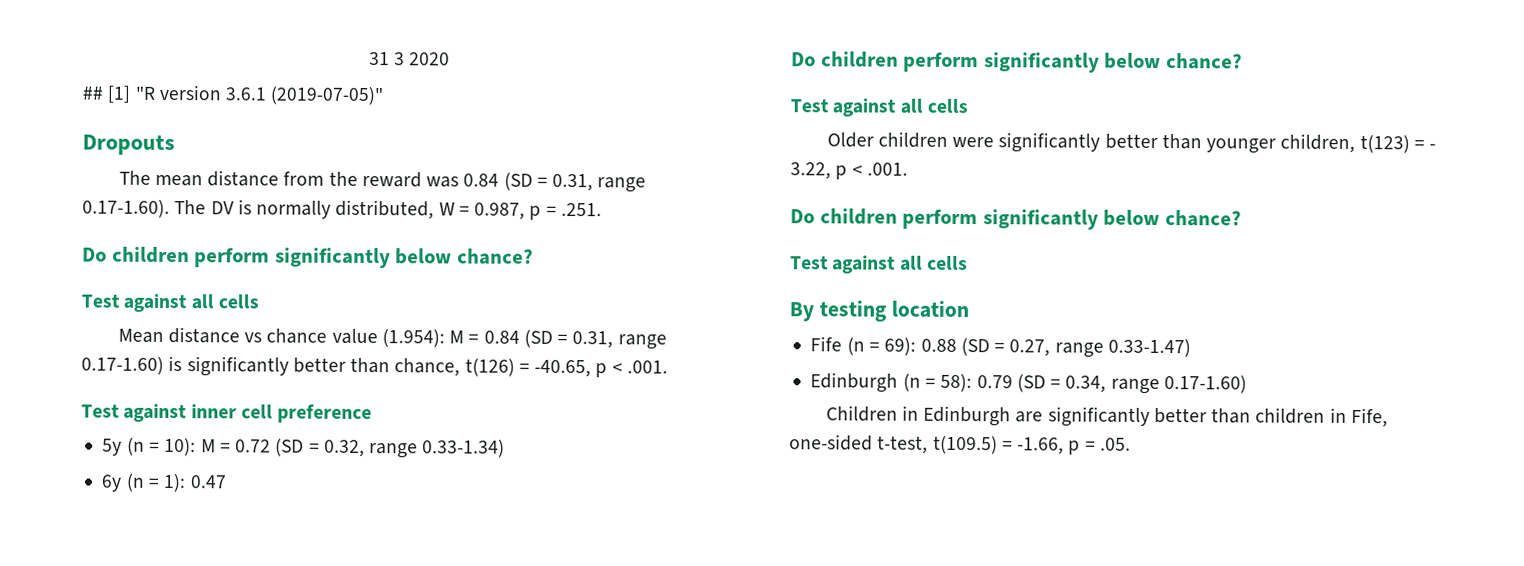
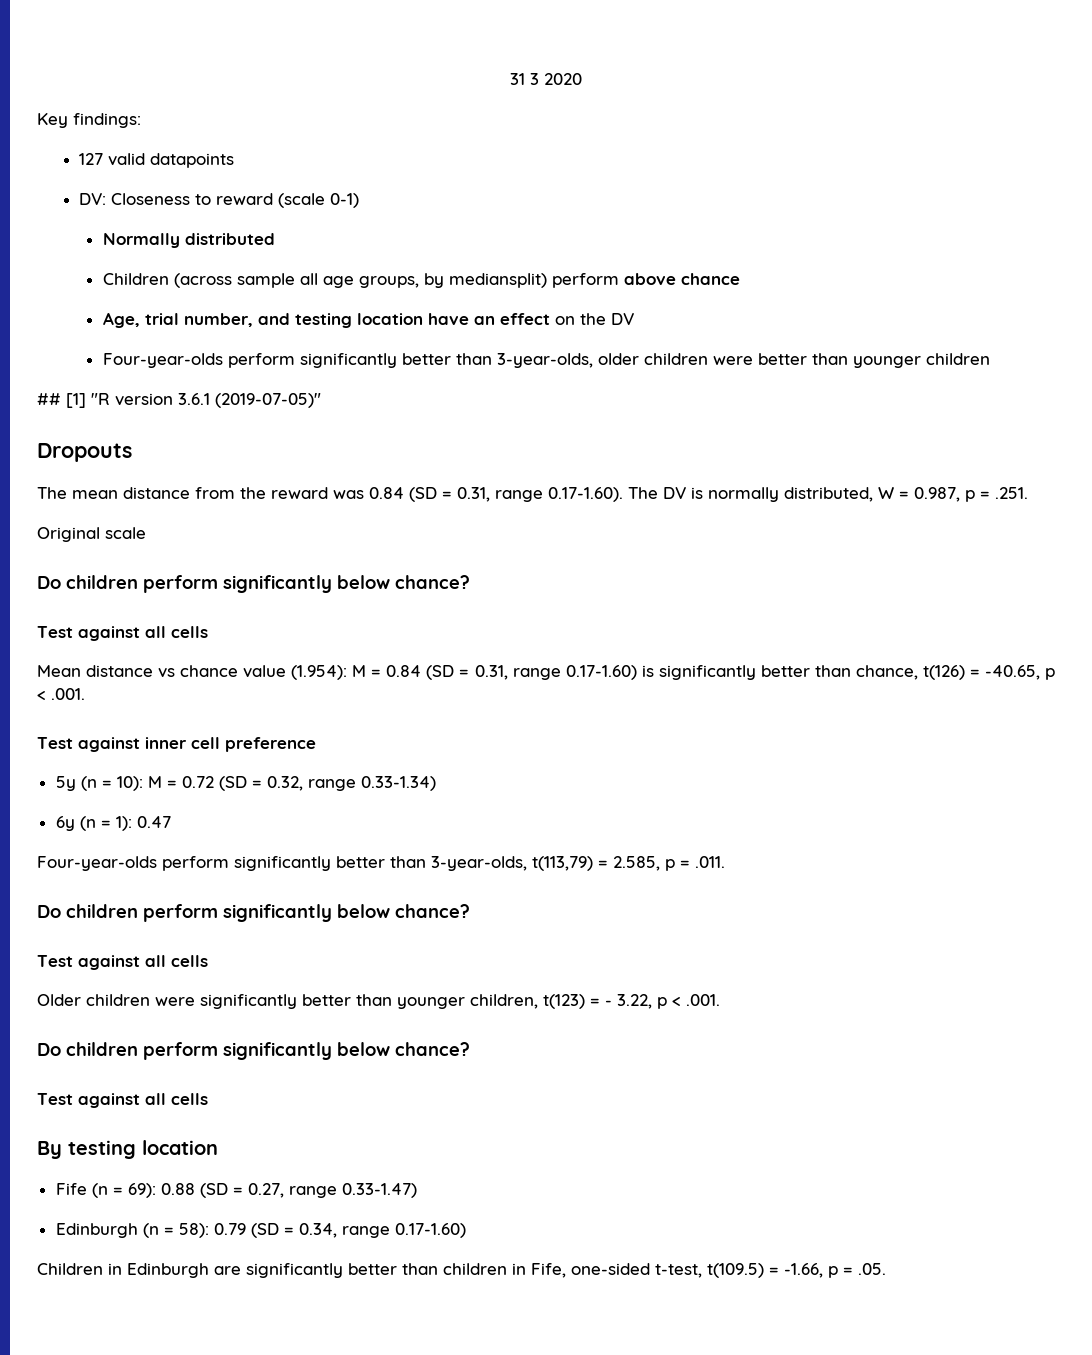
+ Key findings:
+ 127 valid datapoints
+ DV: Closeness to reward (scale 0-1)
+ Normally distributed
+ Children (across sample all age groups, by mediansplit) perform above chance
+ Age, trial number, and testing location have an effect on the DV
+ Four-year-olds perform significantly better than 3-year-olds, older children were better than younger children
+ Original scale
+ Four-year-olds perform significantly better than 3-year-olds, t(113,79) = 2.585, p = .011.

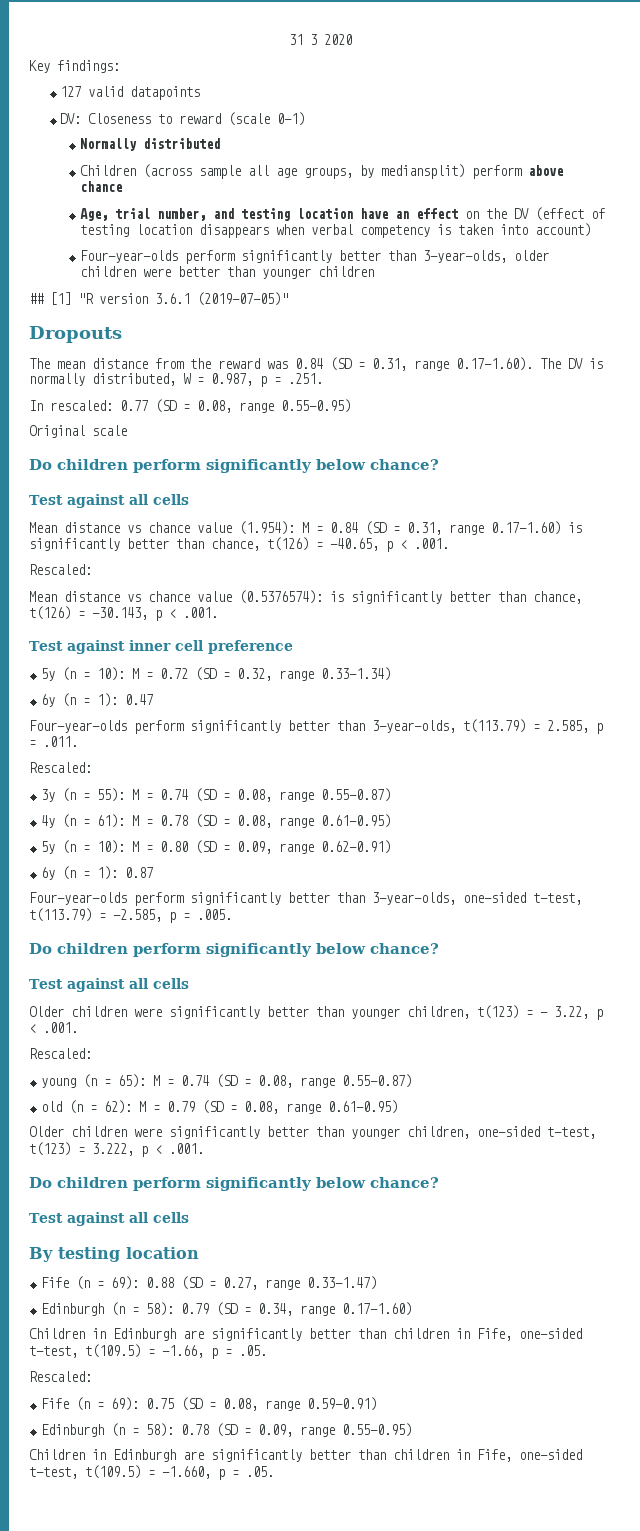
- Age, trial number, and testing location have an effect on the DV
+ Age, trial number, and testing location have an effect on the DV (effect of testing location disappears when verbal competency is taken into account)
+ In rescaled: 0.77 (SD = 0.08, range 0.55-0.95)
  Mean distance vs chance value (1.954): M = 0.84 (SD = 0.31, range 0.17-1.60) is significantly better than chance, t(126) = -40.65, p < .001.
+ Rescaled:
+ Mean distance vs chance value (0.5376574): is significantly better than chance, t(126) = -30.143, p < .001.
- Four-year-olds perform significantly better than 3-year-olds, t(113,79) = 2.585, p = .011.
+ Four-year-olds perform significantly better than 3-year-olds, t(113.79) = 2.585, p = .011.
+ Rescaled:
+ 3y (n = 55): M = 0.74 (SD = 0.08, range 0.55-0.87)
+ 4y (n = 61): M = 0.78 (SD = 0.08, range 0.61-0.95)
+ 5y (n = 10): M = 0.80 (SD = 0.09, range 0.62-0.91)
+ 6y (n = 1): 0.87
+ Four-year-olds perform significantly better than 3-year-olds, one-sided t-test, t(113.79) = -2.585, p = .005.
  Older children were significantly better than younger children, t(123) = - 3.22, p < .001.
+ Rescaled:
+ young (n = 65): M = 0.74 (SD = 0.08, range 0.55-0.87)
+ old (n = 62): M = 0.79 (SD = 0.08, range 0.61-0.95)
+ Older children were significantly better than younger children, one-sided t-test, t(123) = 3.222, p < .001.
  Children in Edinburgh are significantly better than children in Fife, one-sided t-test, t(109.5) = -1.66, p = .05.
+ Rescaled:
+ Fife (n = 69): 0.75 (SD = 0.08, range 0.59-0.91)
+ Edinburgh (n = 58): 0.78 (SD = 0.09, range 0.55-0.95)
+ Children in Edinburgh are significantly better than children in Fife, one-sided t-test, t(109.5) = -1.660, p = .05.

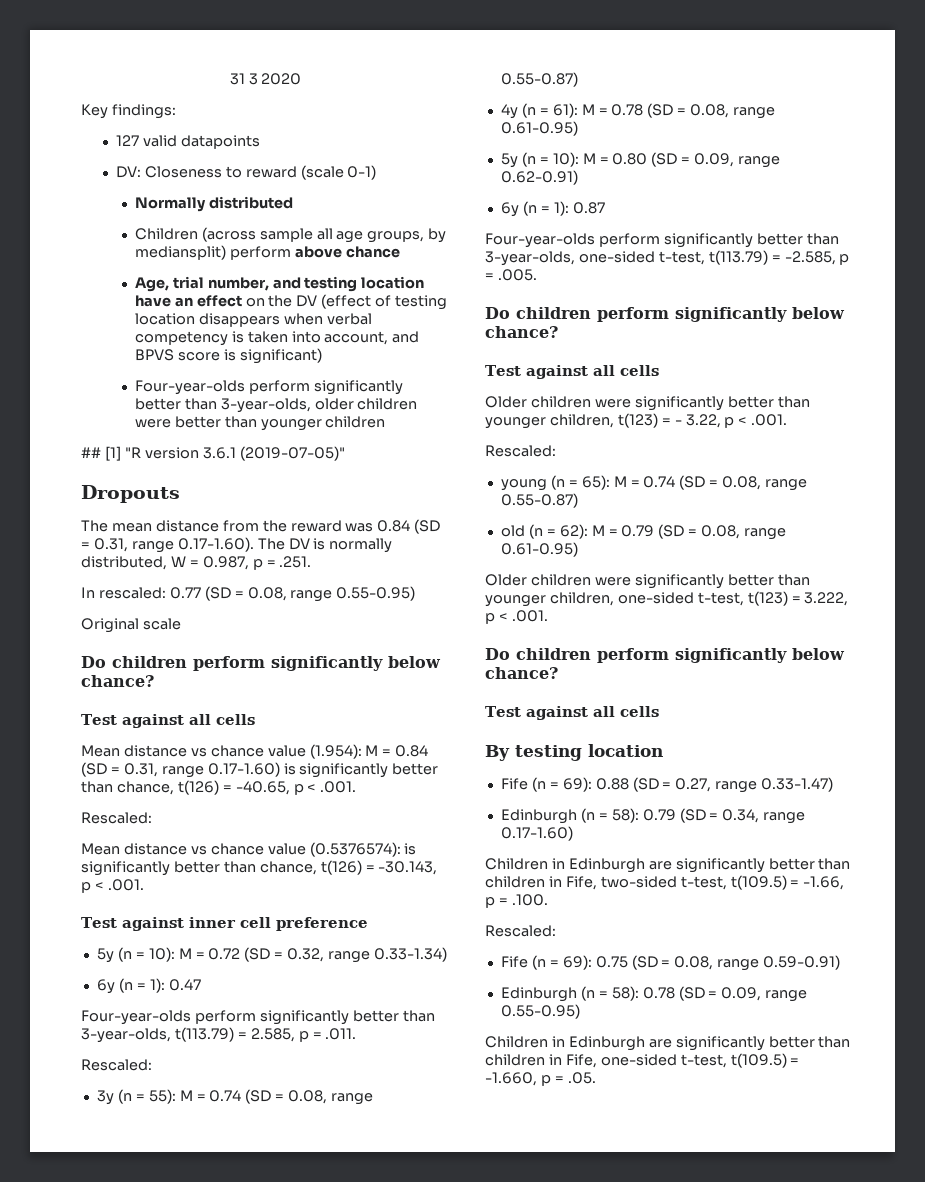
- Age, trial number, and testing location have an effect on the DV (effect of testing location disappears when verbal competency is taken into account)
+ Age, trial number, and testing location have an effect on the DV (effect of testing location disappears when verbal competency is taken into account, and BPVS score is significant)
- Children in Edinburgh are significantly better than children in Fife, one-sided t-test, t(109.5) = -1.66, p = .05.
+ Children in Edinburgh are significantly better than children in Fife, two-sided t-test, t(109.5) = -1.66, p = .100.

